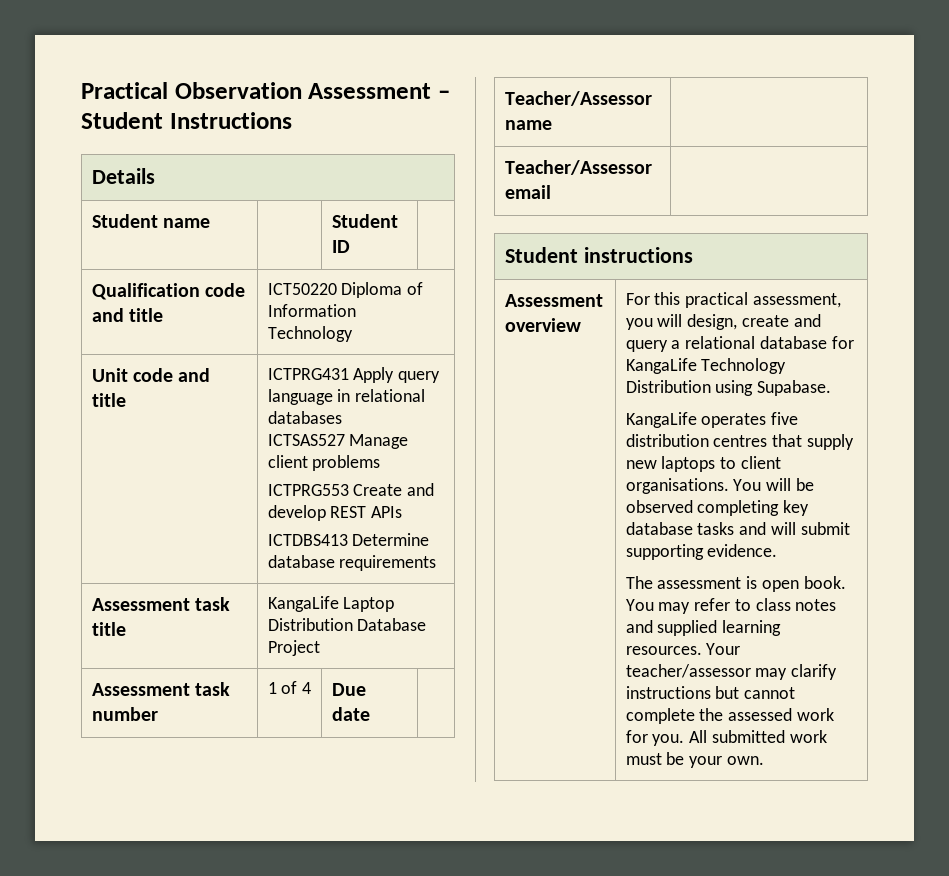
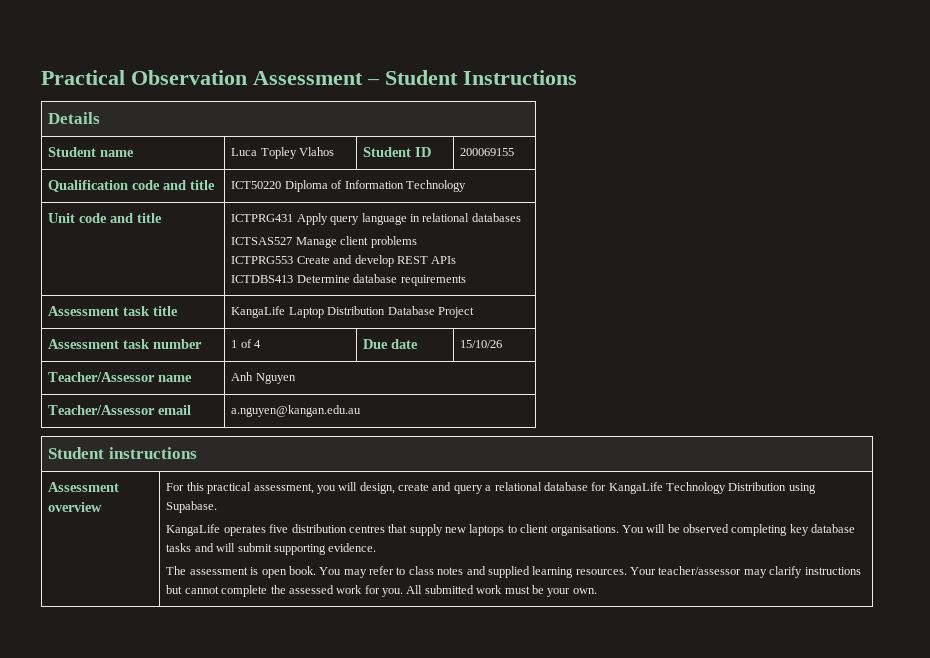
- Student name | | Student ID |
+ Student name | Luca Topley Vlahos | Student ID | 200069155
- Assessment task number | 1 of 4 | Due date |
+ Assessment task number | 1 of 4 | Due date | 15/10/26
- Teacher/Assessor name |
+ Teacher/Assessor name | Anh Nguyen
- Teacher/Assessor email |
+ Teacher/Assessor email | a.nguyen@kangan.edu.au

